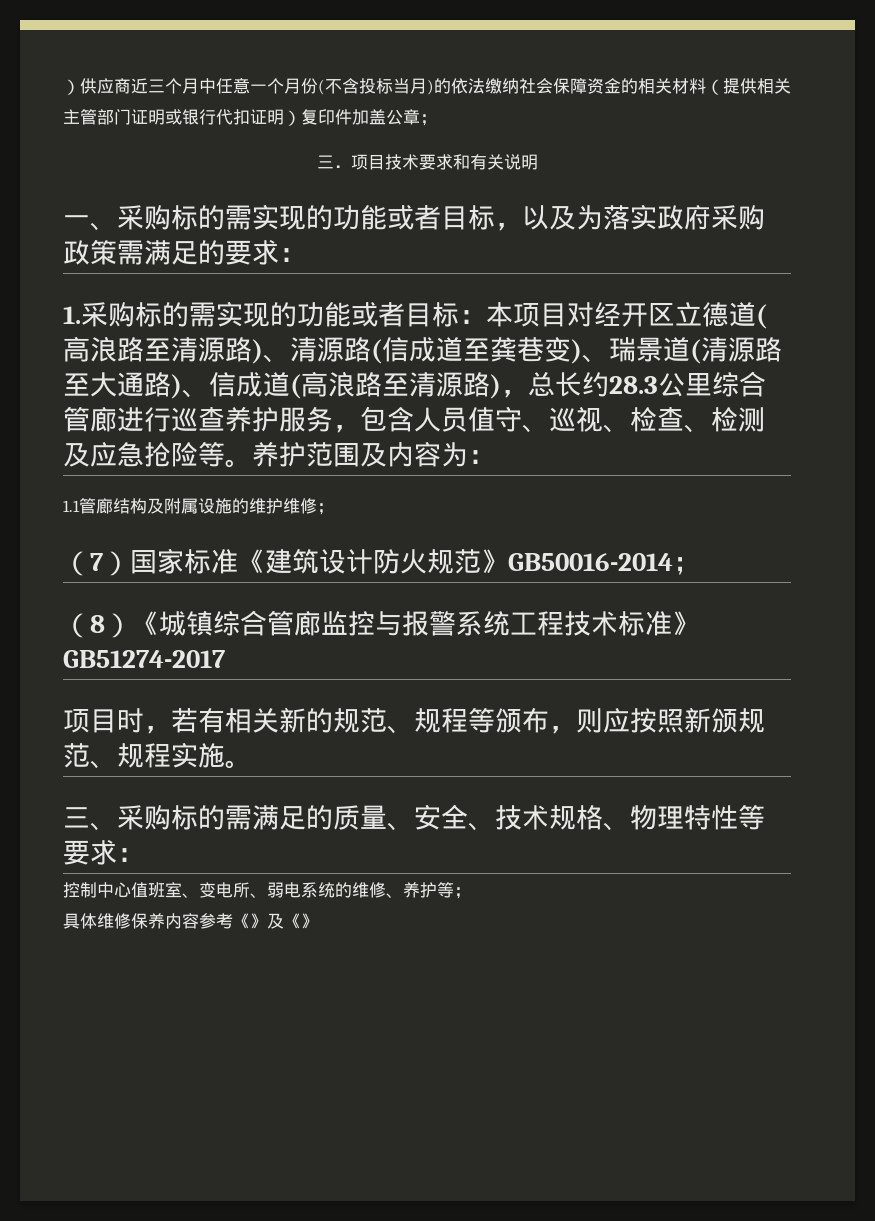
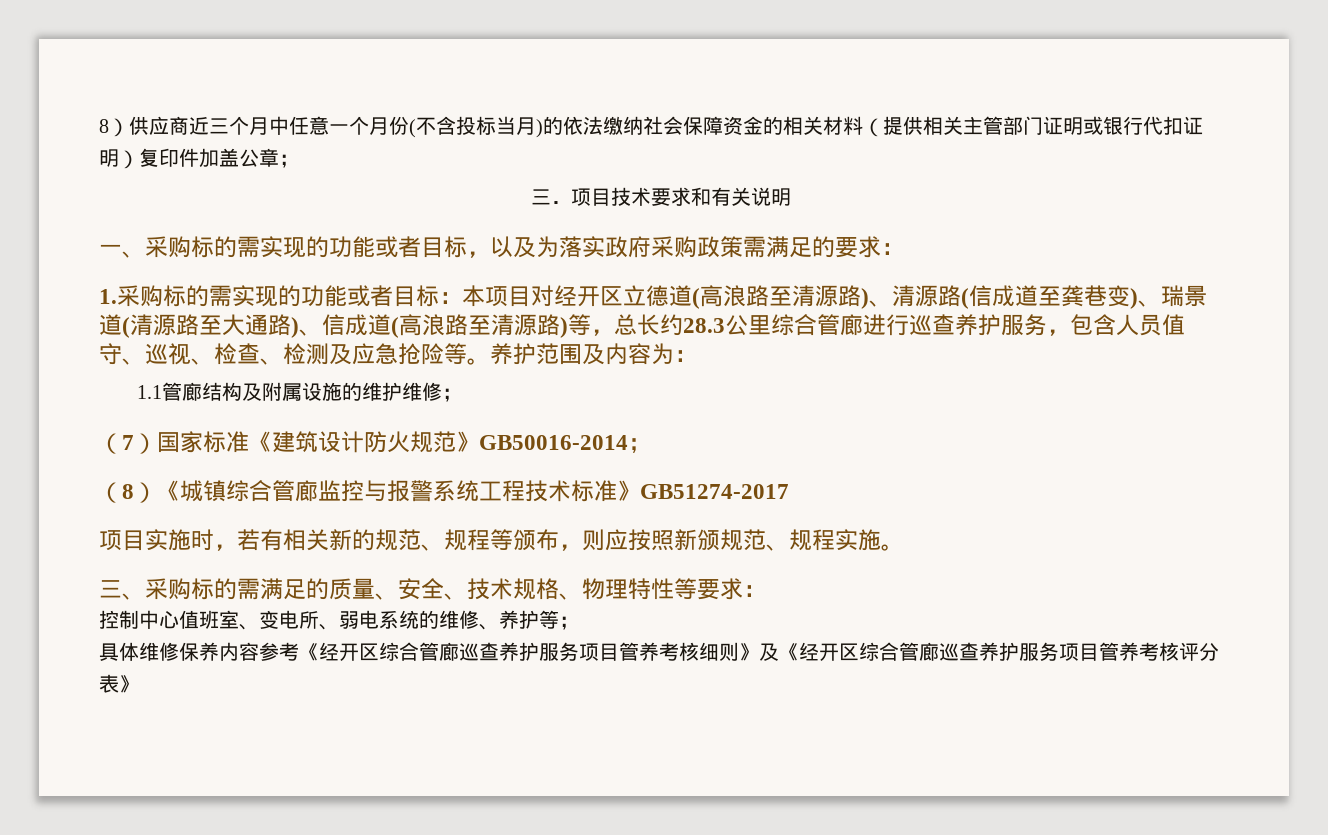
- ）供应商近三个月中任意一个月份(不含投标当月)的依法缴纳社会保障资金的相关材料（提供相关主管部门证明或银行代扣证明）复印件加盖公章；
+ 8）供应商近三个月中任意一个月份(不含投标当月)的依法缴纳社会保障资金的相关材料（提供相关主管部门证明或银行代扣证明）复印件加盖公章；
- 本项目对经开区立德道(高浪路至清源路)、清源路(信成道至龚巷变)、瑞景道(清源路至大通路)、信成道(高浪路至清源路)，总长约28.3公里综合管廊进行巡查养护服务，包含人员值守、巡视、检查、检测及应急抢险等。
+ 本项目对经开区立德道(高浪路至清源路)、清源路(信成道至龚巷变)、瑞景道(清源路至大通路)、信成道(高浪路至清源路)等，总长约28.3公里综合管廊进行巡查养护服务，包含人员值守、巡视、检查、检测及应急抢险等。
- 项目时，若有相关新的规范、规程等颁布，则应按照新颁规范、规程实施。
+ 项目实施时，若有相关新的规范、规程等颁布，则应按照新颁规范、规程实施。
- 具体维修保养内容参考《》及《》
+ 具体维修保养内容参考《经开区综合管廊巡查养护服务项目管养考核细则》及《经开区综合管廊巡查养护服务项目管养考核评分表》

